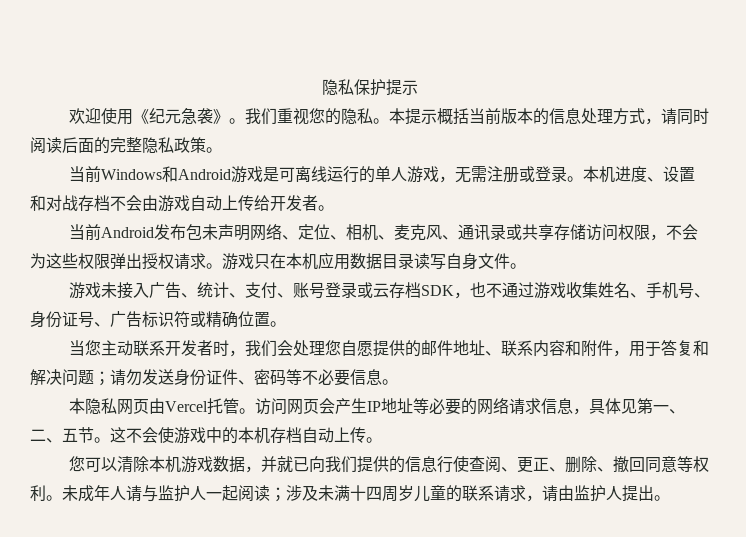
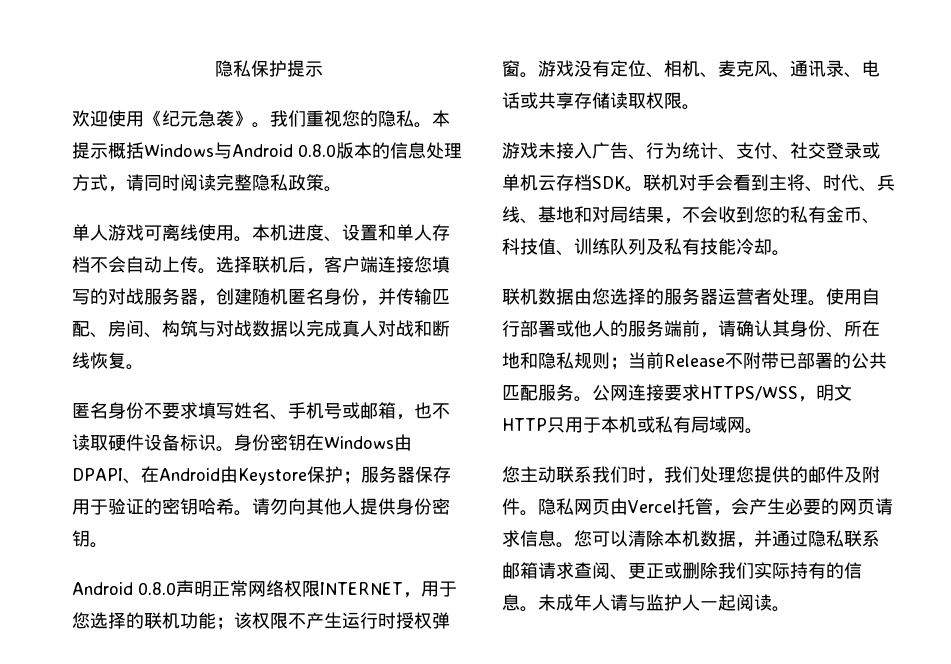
- 本提示概括当前版本的信息处理方式，请同时阅读后面的完整隐私政策。
+ 本提示概括Windows与Android 0.8.0版本的信息处理方式，请同时阅读完整隐私政策。
- 当前Windows和Android游戏是可离线运行的单人游戏，无需注册或登录。
+ 单人游戏可离线使用。
- 本机进度、设置和对战存档不会由游戏自动上传给开发者。
- 当前Android发布包未声明网络、定位、相机、麦克风、通讯录或共享存储访问权限，不会为这些权限弹出授权请求。游戏只在本机应用数据目录读写自身文件。
+ 本机进度、设置和单人存档不会自动上传。选择联机后，客户端连接您填写的对战服务器，创建随机匿名身份，并传输匹配、房间、构筑与对战数据以完成真人对战和断线恢复。
+ 匿名身份不要求填写姓名、手机号或邮箱，也不读取硬件设备标识。身份密钥在Windows由DPAPI、在Android由Keystore保护；服务器保存用于验证的密钥哈希。请勿向其他人提供身份密钥。
+ Android 0.8.0声明正常网络权限INTERNET，用于您选择的联机功能；该权限不产生运行时授权弹窗。游戏没有定位、相机、麦克风、通讯录、电话或共享存储读取权限。
- 游戏未接入广告、统计、支付、账号登录或云存档SDK，也不通过游戏收集姓名、手机号、身份证号、广告标识符或精确位置。
- 当您主动联系开发者时，我们会处理您自愿提供的邮件地址、联系内容和附件，用于答复和解决问题；请勿发送身份证件、密码等不必要信息。
- 本隐私网页由Vercel托管。访问网页会产生IP地址等必要的网络请求信息，具体见第一、二、五节。这不会使游戏中的本机存档自动上传。
- 您可以清除本机游戏数据，并就已向我们提供的信息行使查阅、更正、删除、撤回同意等权利。
+ 游戏未接入广告、行为统计、支付、社交登录或单机云存档SDK。联机对手会看到主将、时代、兵线、基地和对局结果，不会收到您的私有金币、科技值、训练队列及私有技能冷却。
+ 联机数据由您选择的服务器运营者处理。使用自行部署或他人的服务端前，请确认其身份、所在地和隐私规则；当前Release不附带已部署的公共匹配服务。公网连接要求HTTPS/WSS，明文HTTP只用于本机或私有局域网。
+ 您主动联系我们时，我们处理您提供的邮件及附件。隐私网页由Vercel托管，会产生必要的网页请求信息。您可以清除本机数据，并通过隐私联系邮箱请求查阅、更正或删除我们实际持有的信息。
- 未成年人请与监护人一起阅读；涉及未满十四周岁儿童的联系请求，请由监护人提出。
+ 未成年人请与监护人一起阅读。

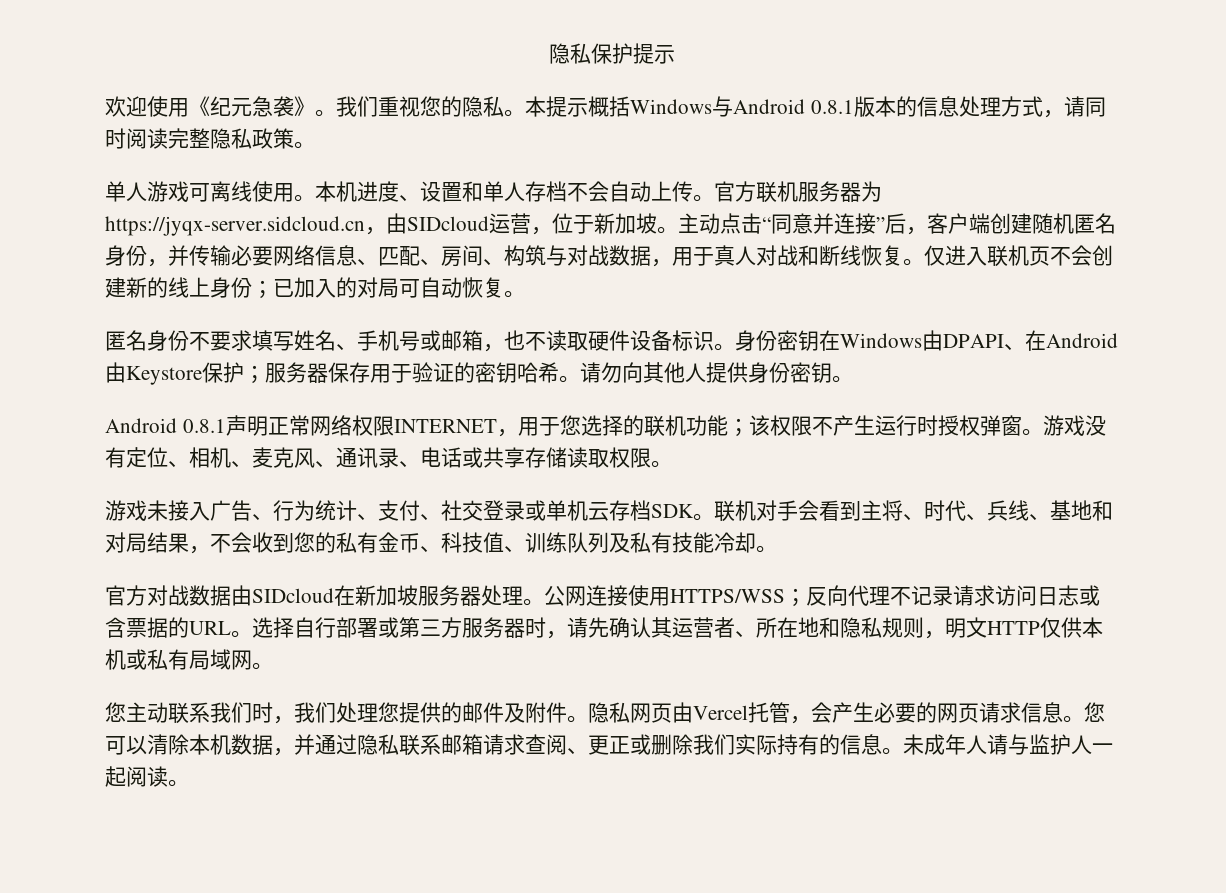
- 本提示概括Windows与Android 0.8.0版本的信息处理方式，请同时阅读完整隐私政策。
+ 本提示概括Windows与Android 0.8.1版本的信息处理方式，请同时阅读完整隐私政策。
- 选择联机后，客户端连接您填写的对战服务器，创建随机匿名身份，并传输匹配、房间、构筑与对战数据以完成真人对战和断线恢复。
+ 官方联机服务器为https://jyqx-server.sidcloud.cn，由SIDcloud运营，位于新加坡。主动点击“同意并连接”后，客户端创建随机匿名身份，并传输必要网络信息、匹配、房间、构筑与对战数据，用于真人对战和断线恢复。仅进入联机页不会创建新的线上身份；已加入的对局可自动恢复。
- Android 0.8.0声明正常网络权限INTERNET，用于您选择的联机功能；该权限不产生运行时授权弹窗。
+ Android 0.8.1声明正常网络权限INTERNET，用于您选择的联机功能；该权限不产生运行时授权弹窗。
- 联机数据由您选择的服务器运营者处理。使用自行部署或他人的服务端前，请确认其身份、所在地和隐私规则；当前Release不附带已部署的公共匹配服务。公网连接要求HTTPS/WSS，明文HTTP只用于本机或私有局域网。
+ 官方对战数据由SIDcloud在新加坡服务器处理。公网连接使用HTTPS/WSS；反向代理不记录请求访问日志或含票据的URL。选择自行部署或第三方服务器时，请先确认其运营者、所在地和隐私规则，明文HTTP仅供本机或私有局域网。

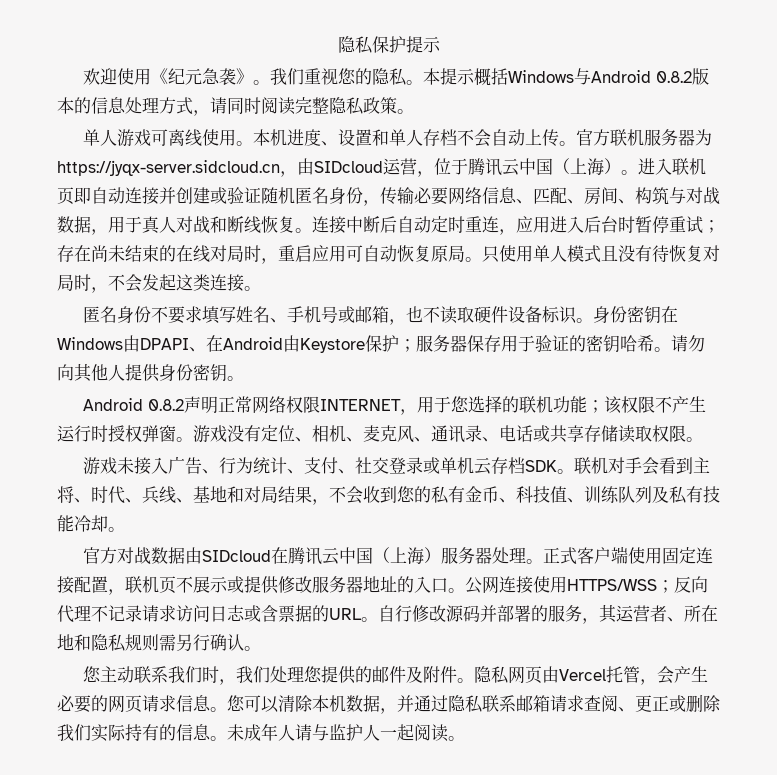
- 本提示概括Windows与Android 0.8.1版本的信息处理方式，请同时阅读完整隐私政策。
+ 本提示概括Windows与Android 0.8.2版本的信息处理方式，请同时阅读完整隐私政策。
- 官方联机服务器为https://jyqx-server.sidcloud.cn，由SIDcloud运营，位于新加坡。主动点击“同意并连接”后，客户端创建随机匿名身份，并传输必要网络信息、匹配、房间、构筑与对战数据，用于真人对战和断线恢复。
+ 官方联机服务器为https://jyqx-server.sidcloud.cn，由SIDcloud运营，位于腾讯云中国（上海）。进入联机页即自动连接并创建或验证随机匿名身份，传输必要网络信息、匹配、房间、构筑与对战数据，用于真人对战和断线恢复。
- 仅进入联机页不会创建新的线上身份；已加入的对局可自动恢复。
+ 连接中断后自动定时重连，应用进入后台时暂停重试；存在尚未结束的在线对局时，重启应用可自动恢复原局。只使用单人模式且没有待恢复对局时，不会发起这类连接。
- Android 0.8.1声明正常网络权限INTERNET，用于您选择的联机功能；该权限不产生运行时授权弹窗。
+ Android 0.8.2声明正常网络权限INTERNET，用于您选择的联机功能；该权限不产生运行时授权弹窗。
- 官方对战数据由SIDcloud在新加坡服务器处理。
+ 官方对战数据由SIDcloud在腾讯云中国（上海）服务器处理。正式客户端使用固定连接配置，联机页不展示或提供修改服务器地址的入口。
- 选择自行部署或第三方服务器时，请先确认其运营者、所在地和隐私规则，明文HTTP仅供本机或私有局域网。
+ 自行修改源码并部署的服务，其运营者、所在地和隐私规则需另行确认。

